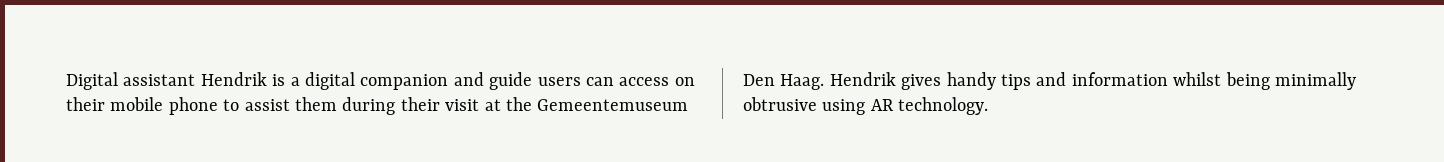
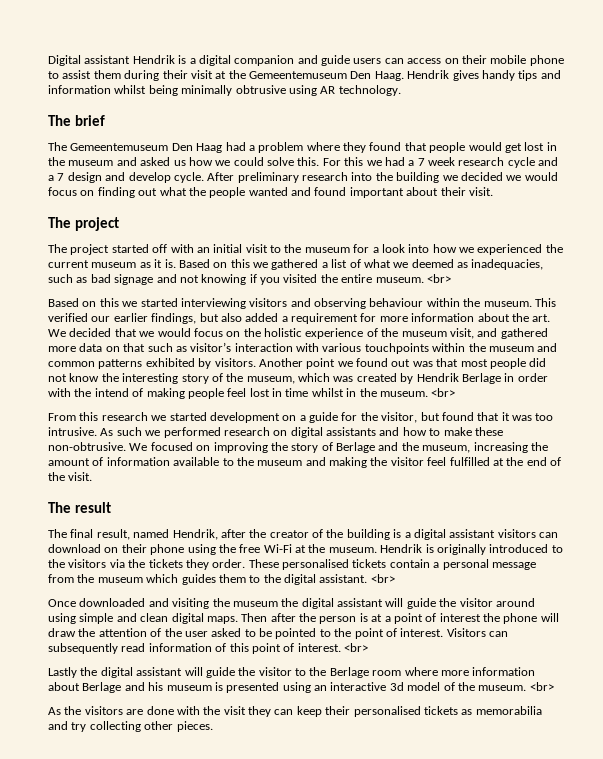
+ The brief
+ The Gemeentemuseum Den Haag had a problem where they found that people would get lost in the museum and asked us how we could solve this. For this we had a 7 week research cycle and a 7 design and develop cycle. After preliminary research into the building we decided we would focus on finding out what the people wanted and found important about their visit.
+ The project
+ The project started off with an initial visit to the museum for a look into how we experienced the current museum as it is. Based on this we gathered a list of what we deemed as inadequacies, such as bad signage and not knowing if you visited the entire museum. <br>
+ Based on this we started interviewing visitors and observing behaviour within the museum. This verified our earlier findings, but also added a requirement for more information about the art. We decided that we would focus on the holistic experience of the museum visit, and gathered more data on that such as visitor’s interaction with various touchpoints within the museum and common patterns exhibited by visitors. Another point we found out was that most people did not know the interesting story of the museum, which was created by Hendrik Berlage in order with the intend of making people feel lost in time whilst in the museum. <br>
+ From this research we started development on a guide for the visitor, but found that it was too intrusive. As such we performed research on digital assistants and how to make these non-obtrusive. We focused on improving the story of Berlage and the museum, increasing the amount of information available to the museum and making the visitor feel fulfilled at the end of the visit.
+ The result
+ The final result, named Hendrik, after the creator of the building is a digital assistant visitors can download on their phone using the free Wi-Fi at the museum. Hendrik is originally introduced to the visitors via the tickets they order. These personalised tickets contain a personal message from the museum which guides them to the digital assistant. <br>
+ Once downloaded and visiting the museum the digital assistant will guide the visitor around using simple and clean digital maps. Then after the person is at a point of interest the phone will draw the attention of the user asked to be pointed to the point of interest. Visitors can subsequently read information of this point of interest. <br>
+ Lastly the digital assistant will guide the visitor to the Berlage room where more information about Berlage and his museum is presented using an interactive 3d model of the museum. <br>
+ As the visitors are done with the visit they can keep their personalised tickets as memorabilia and try collecting other pieces.

